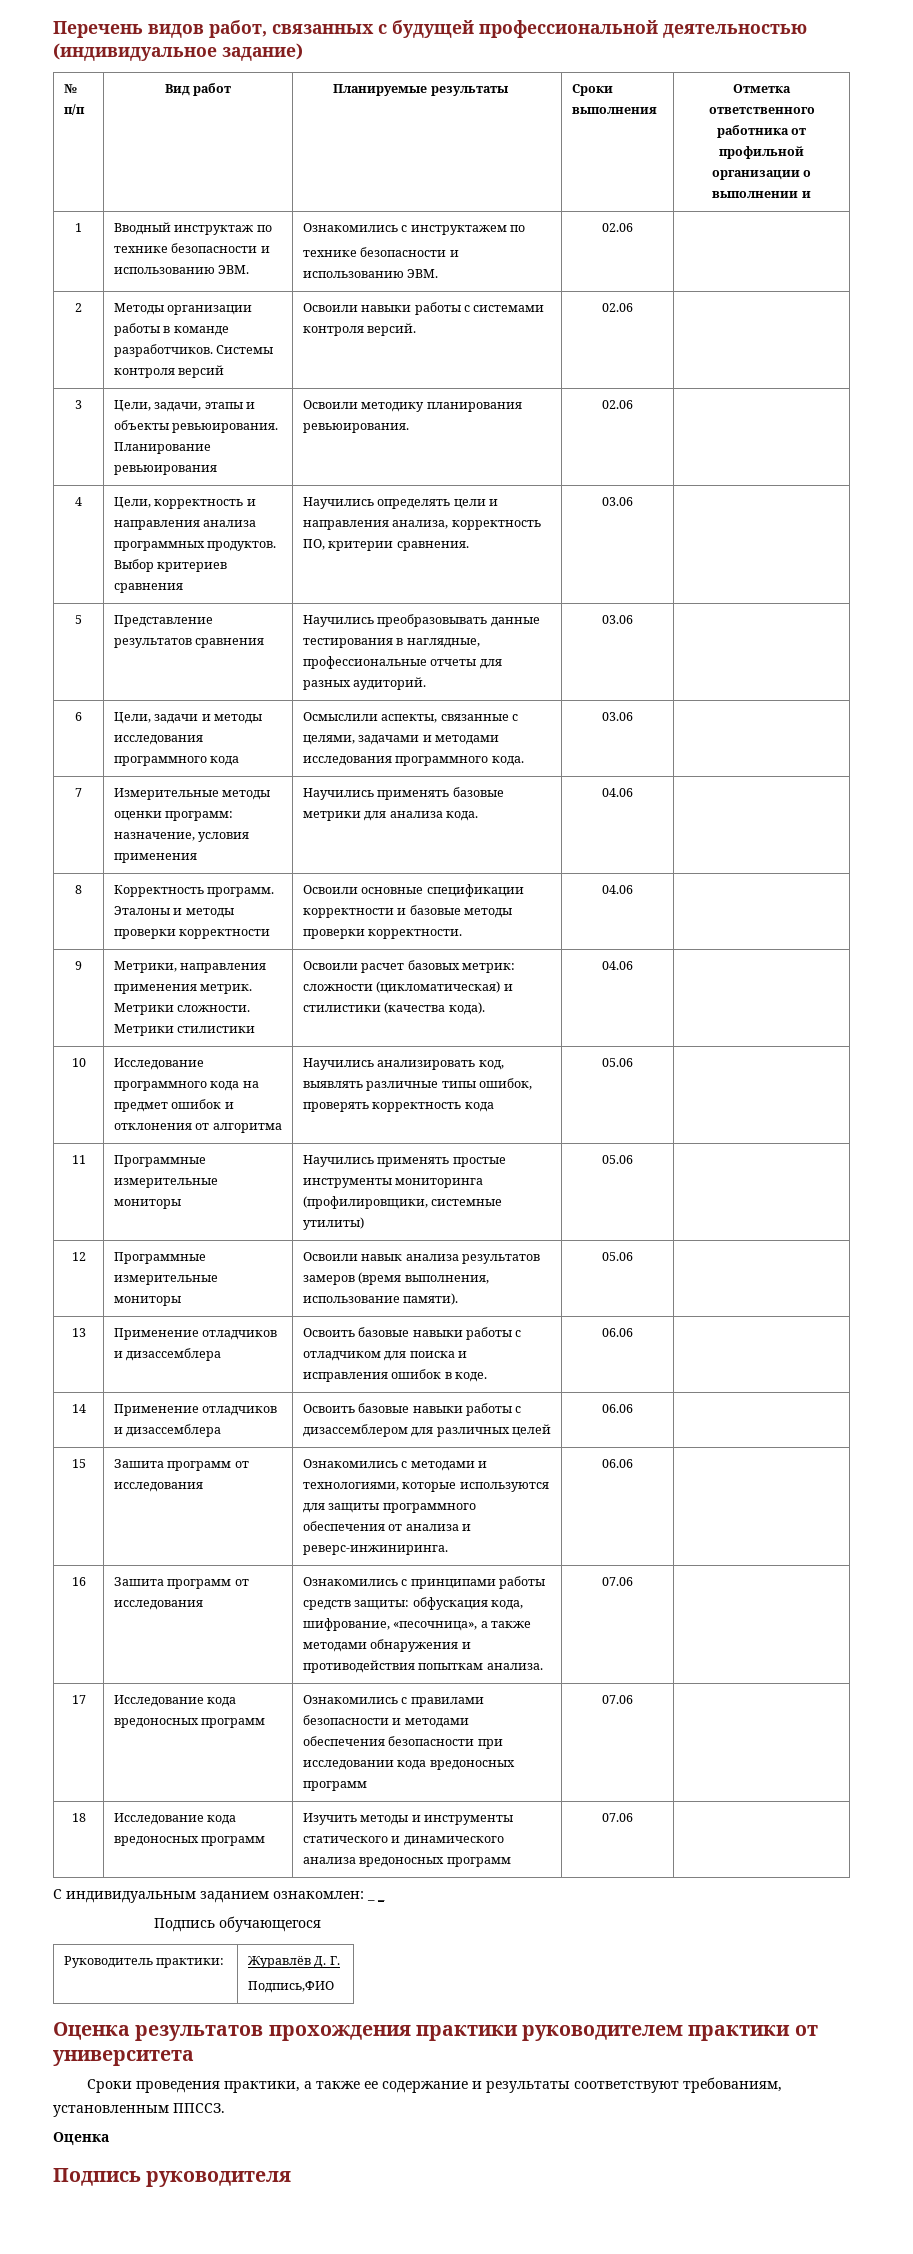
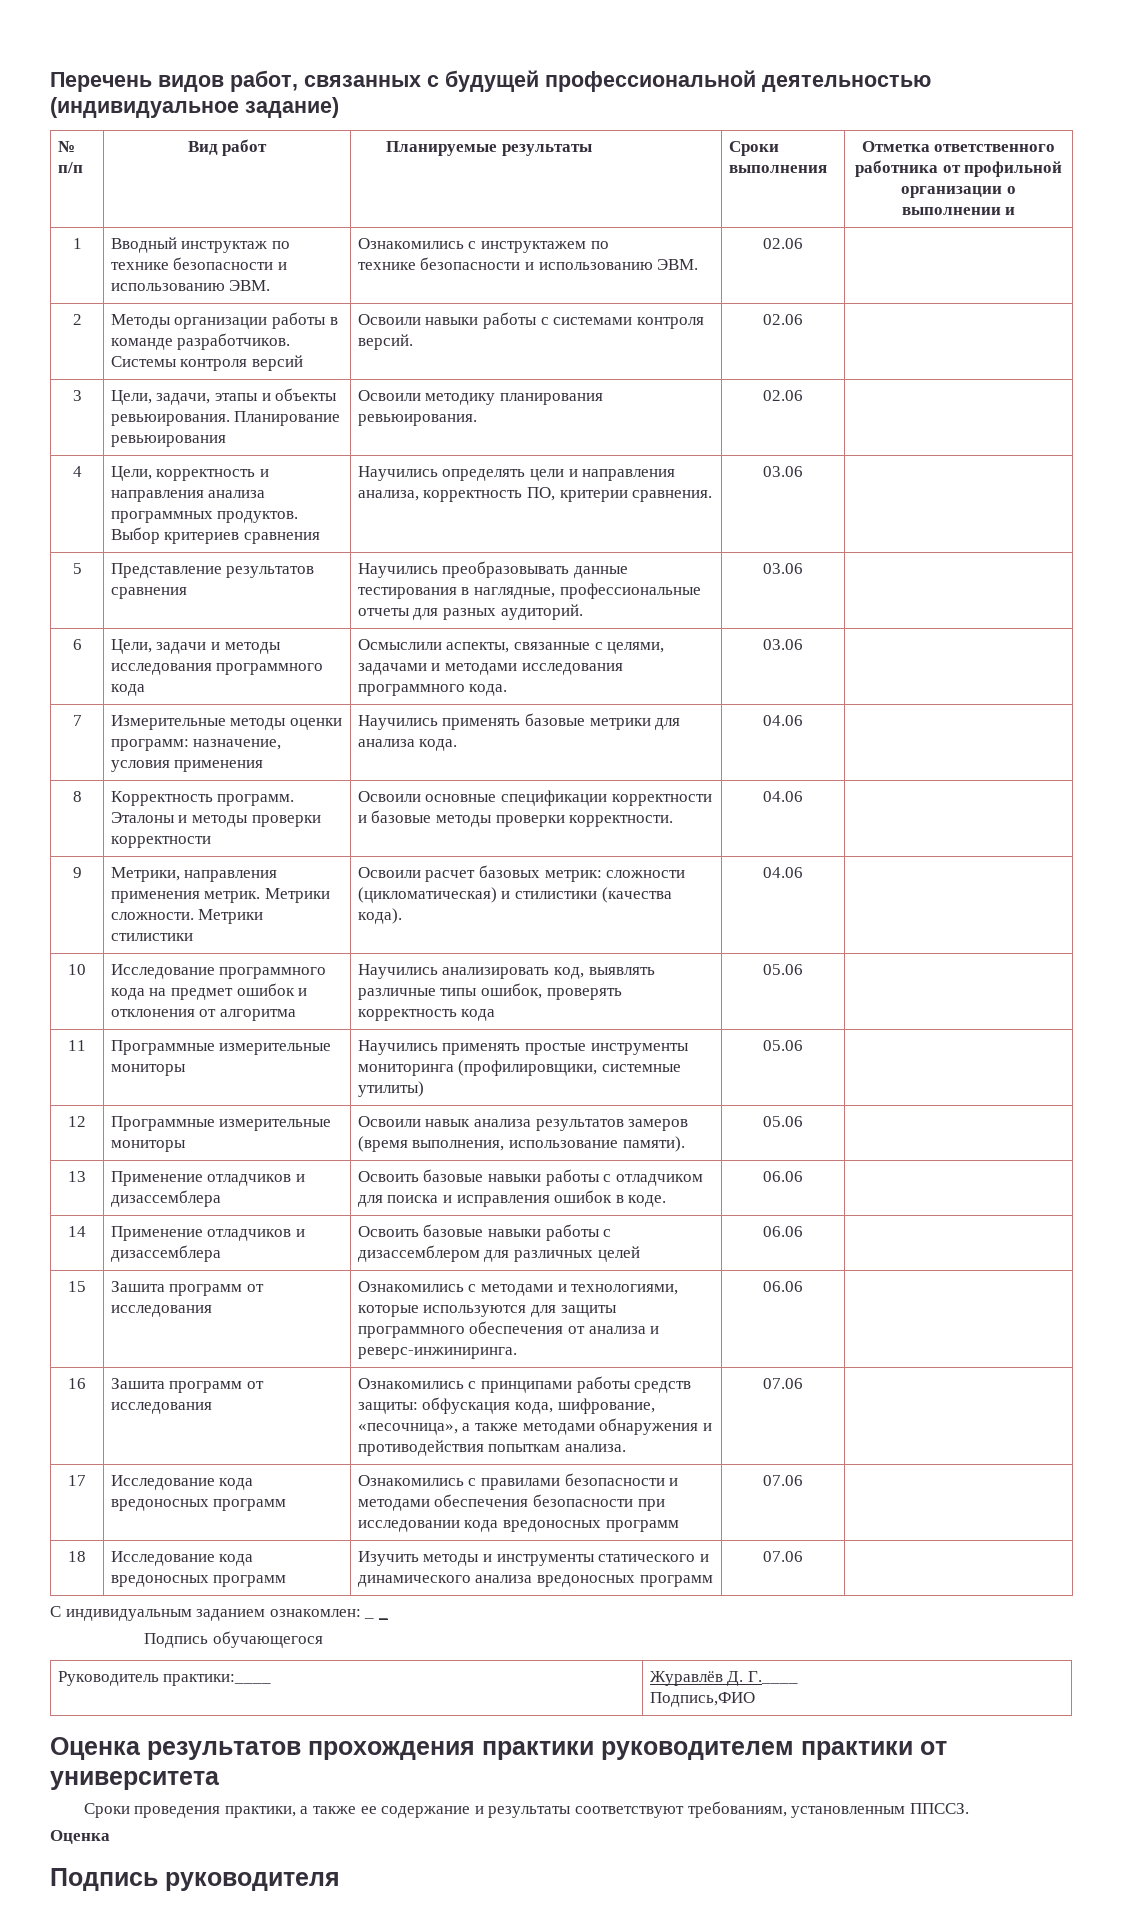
- Руководитель практики: | Журавлёв Д. Г.
+ Руководитель практики:____ | Журавлёв Д. Г.____

